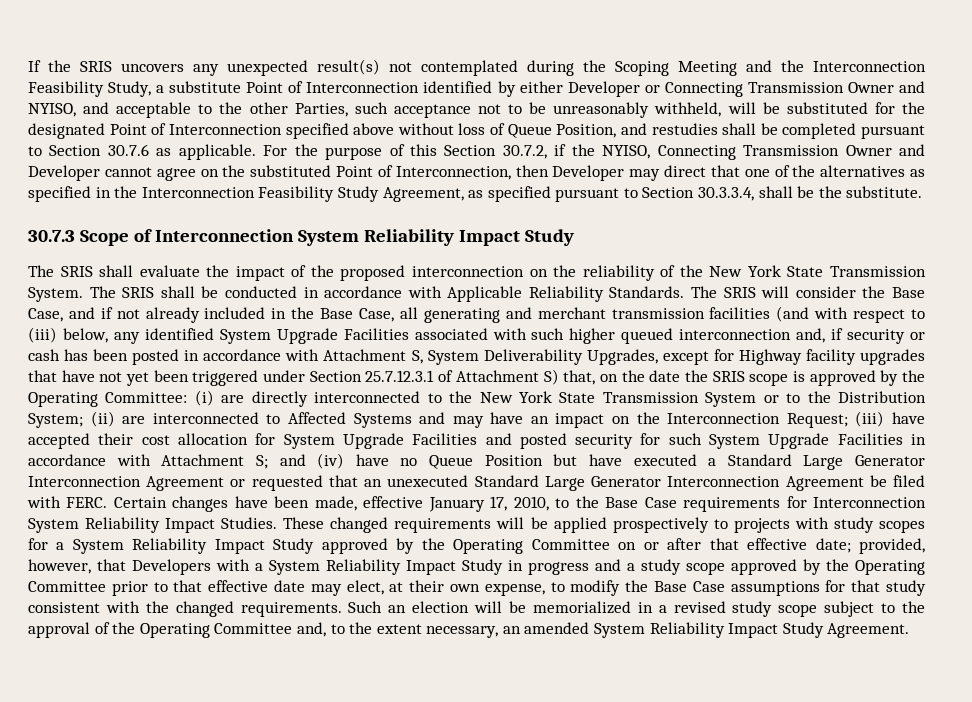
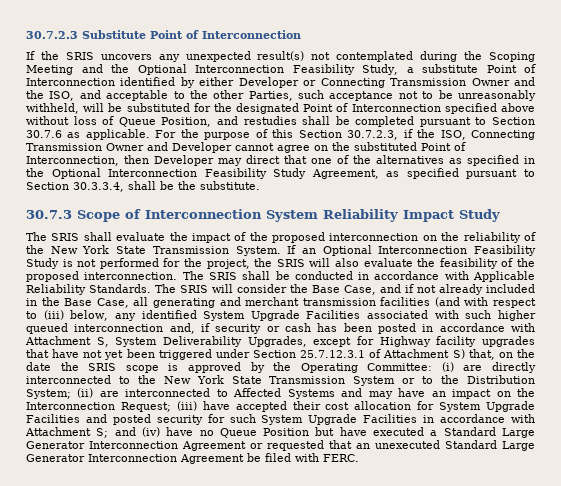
+ 30.7.2.3 Substitute Point of Interconnection
- If the SRIS uncovers any unexpected result(s) not contemplated during the Scoping Meeting and the Interconnection Feasibility Study, a substitute Point of Interconnection identified by either Developer or Connecting Transmission Owner and NYISO, and acceptable to the other Parties, such acceptance not to be unreasonably withheld, will be substituted for the designated Point of Interconnection specified above without loss of Queue Position, and restudies shall be completed pursuant to Section 30.7.6 as applicable.
+ If the SRIS uncovers any unexpected result(s) not contemplated during the Scoping Meeting and the Optional Interconnection Feasibility Study, a substitute Point of Interconnection identified by either Developer or Connecting Transmission Owner and the ISO, and acceptable to the other Parties, such acceptance not to be unreasonably withheld, will be substituted for the designated Point of Interconnection specified above without loss of Queue Position, and restudies shall be completed pursuant to Section 30.7.6 as applicable.
- For the purpose of this Section 30.7.2, if the NYISO, Connecting Transmission Owner and Developer cannot agree on the substituted Point of Interconnection, then Developer may direct that one of the alternatives as specified in the Interconnection Feasibility Study Agreement, as specified pursuant to Section 30.3.3.4, shall be the substitute.
+ For the purpose of this Section 30.7.2.3, if the ISO, Connecting Transmission Owner and Developer cannot agree on the substituted Point of Interconnection, then Developer may direct that one of the alternatives as specified in the Optional Interconnection Feasibility Study Agreement, as specified pursuant to Section 30.3.3.4, shall be the substitute.
+ If an Optional Interconnection Feasibility Study is not performed for the project, the SRIS will also evaluate the feasibility of the proposed interconnection.
- Certain changes have been made, effective January 17, 2010, to the Base Case requirements for Interconnection System Reliability Impact Studies. These changed requirements will be applied prospectively to projects with study scopes for a System Reliability Impact Study approved by the Operating Committee on or after that effective date; provided, however, that Developers with a System Reliability Impact Study in progress and a study scope approved by the Operating Committee prior to that effective date may elect, at their own expense, to modify the Base Case assumptions for that study consistent with the changed requirements. Such an election will be memorialized in a revised study scope subject to the approval of the Operating Committee and, to the extent necessary, an amended System Reliability Impact Study Agreement.

